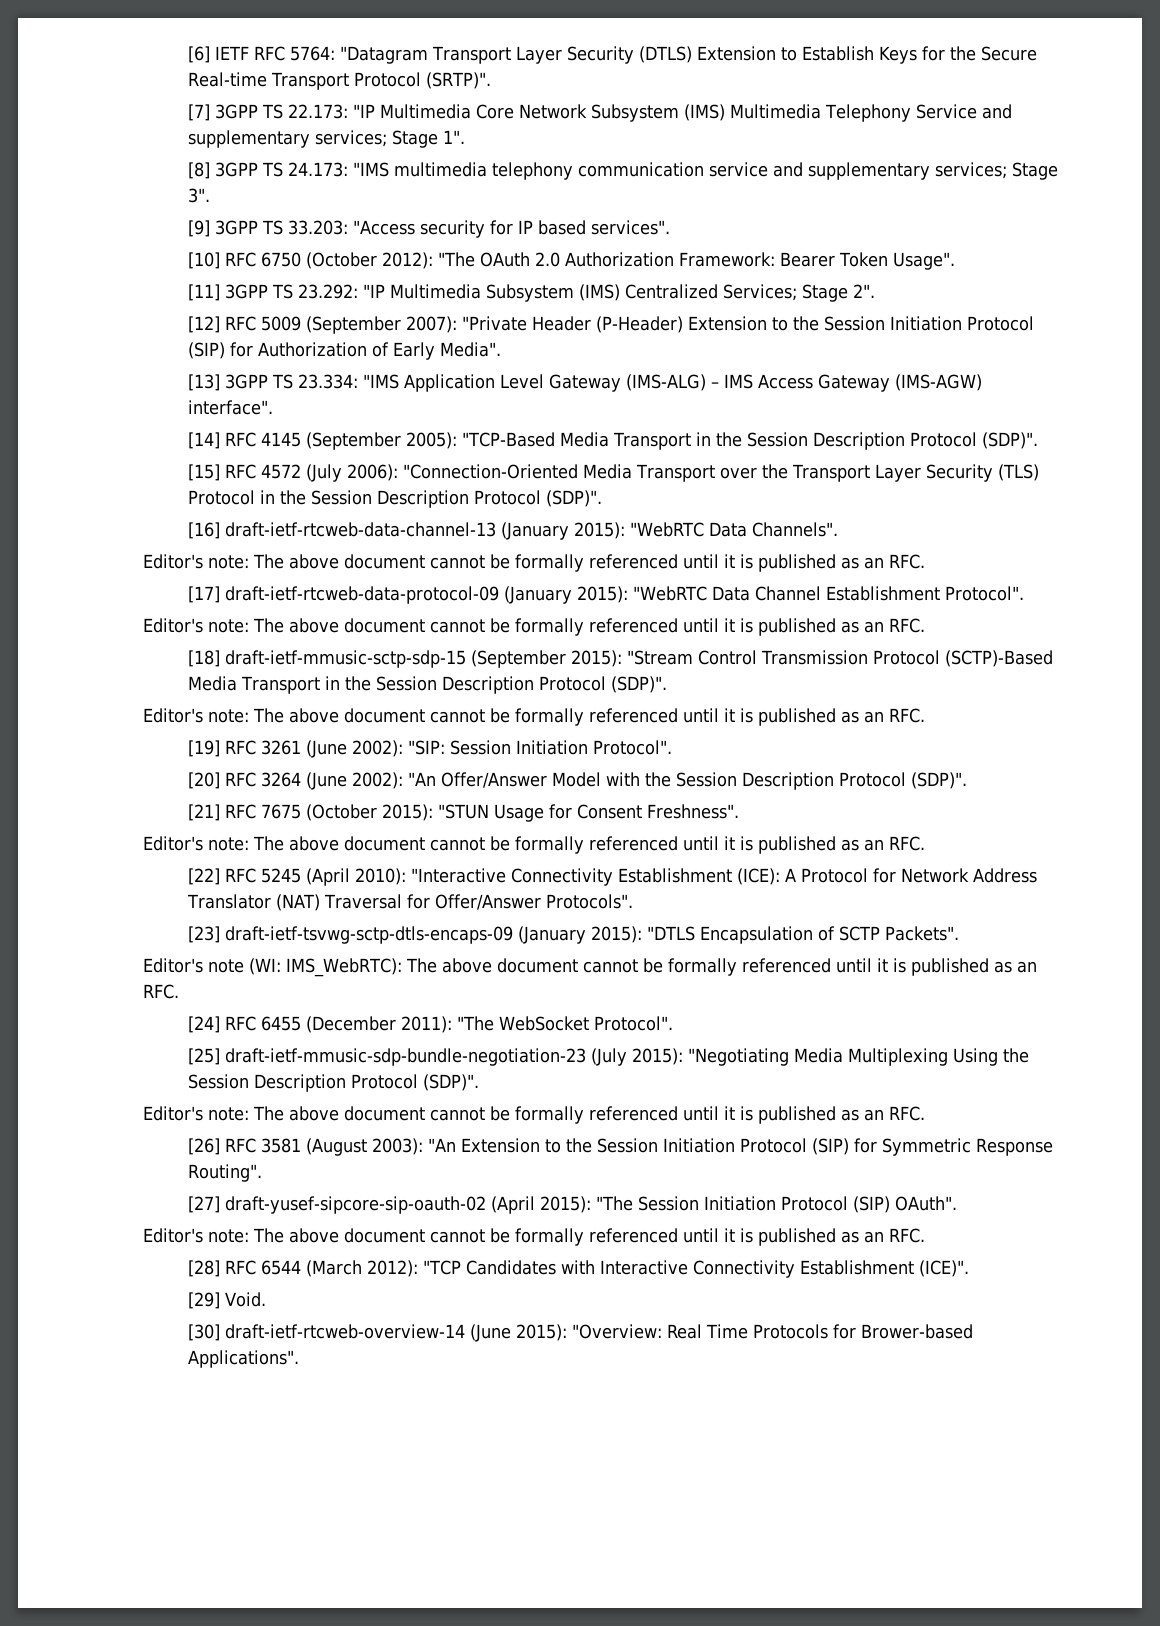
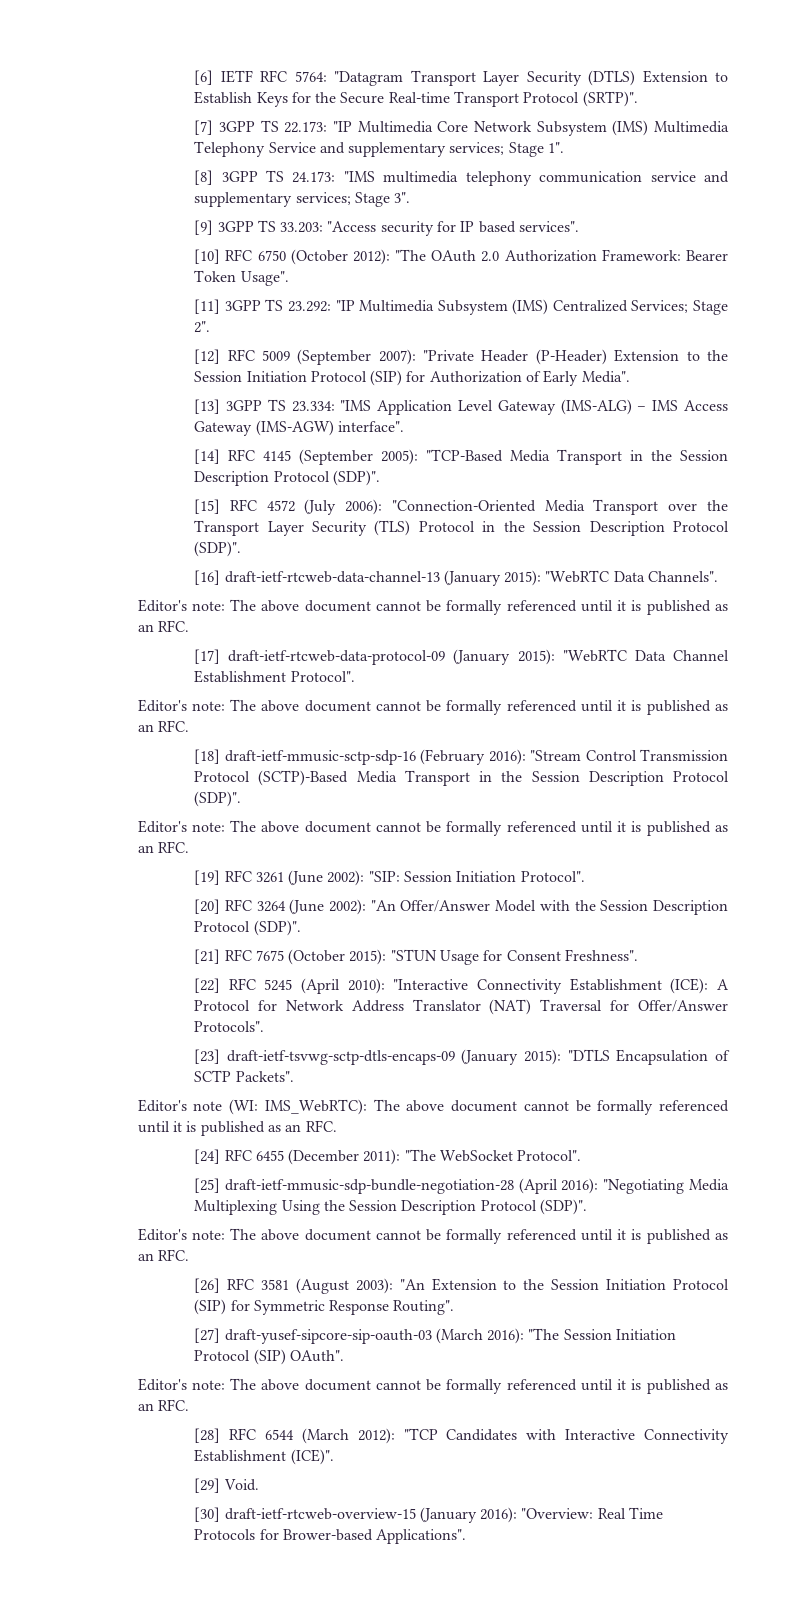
- [18] draft-ietf-mmusic-sctp-sdp-15 (September 2015): "Stream Control Transmission Protocol (SCTP)-Based Media Transport in the Session Description Protocol (SDP)".
+ [18] draft-ietf-mmusic-sctp-sdp-16 (February 2016): "Stream Control Transmission Protocol (SCTP)-Based Media Transport in the Session Description Protocol (SDP)".
  [21] RFC 7675 (October 2015): "STUN Usage for Consent Freshness".
- Editor's note: The above document cannot be formally referenced until it is published as an RFC.
- [25] draft-ietf-mmusic-sdp-bundle-negotiation-23 (July 2015): "Negotiating Media Multiplexing Using the Session Description Protocol (SDP)".
+ [25] draft-ietf-mmusic-sdp-bundle-negotiation-28 (April 2016): "Negotiating Media Multiplexing Using the Session Description Protocol (SDP)".
- [27] draft-yusef-sipcore-sip-oauth-02 (April 2015): "The Session Initiation Protocol (SIP) OAuth".
+ [27] draft-yusef-sipcore-sip-oauth-03 (March 2016): "The Session Initiation Protocol (SIP) OAuth".
- [30] draft-ietf-rtcweb-overview-14 (June 2015): "Overview: Real Time Protocols for Brower-based Applications".
+ [30] draft-ietf-rtcweb-overview-15 (January 2016): "Overview: Real Time Protocols for Brower-based Applications".

